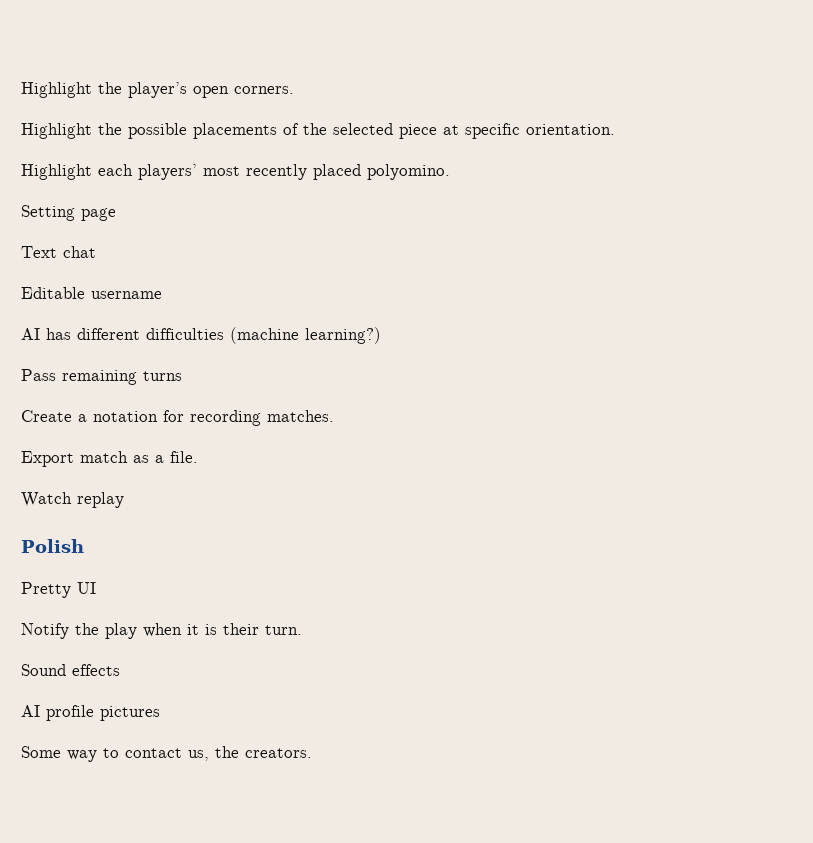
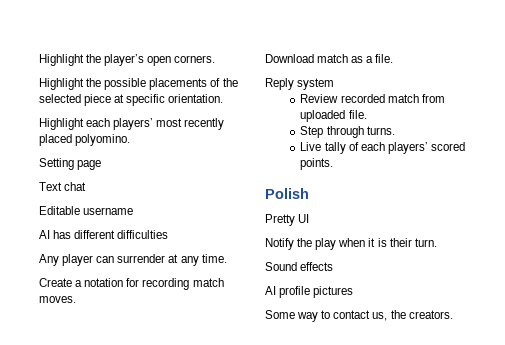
- AI has different difficulties (machine learning?)
- Pass remaining turns
+ AI has different difficulties
+ Any player can surrender at any time.
- Create a notation for recording matches.
- Export match as a file.
+ Create a notation for recording match moves.
+ Download match as a file.
- Watch replay
+ Reply system
+ Review recorded match from uploaded file.
+ Step through turns.
+ Live tally of each players’ scored points.

